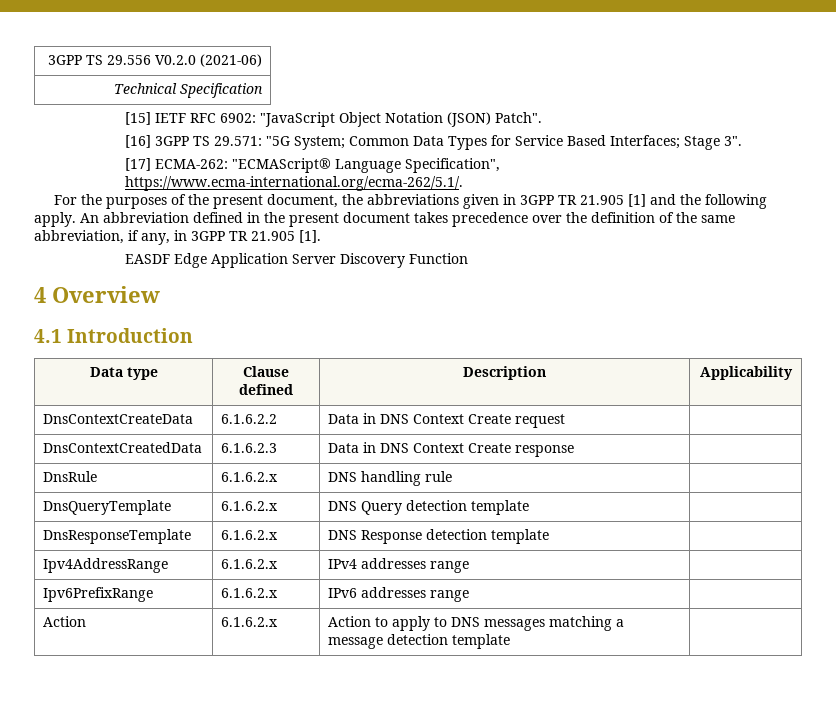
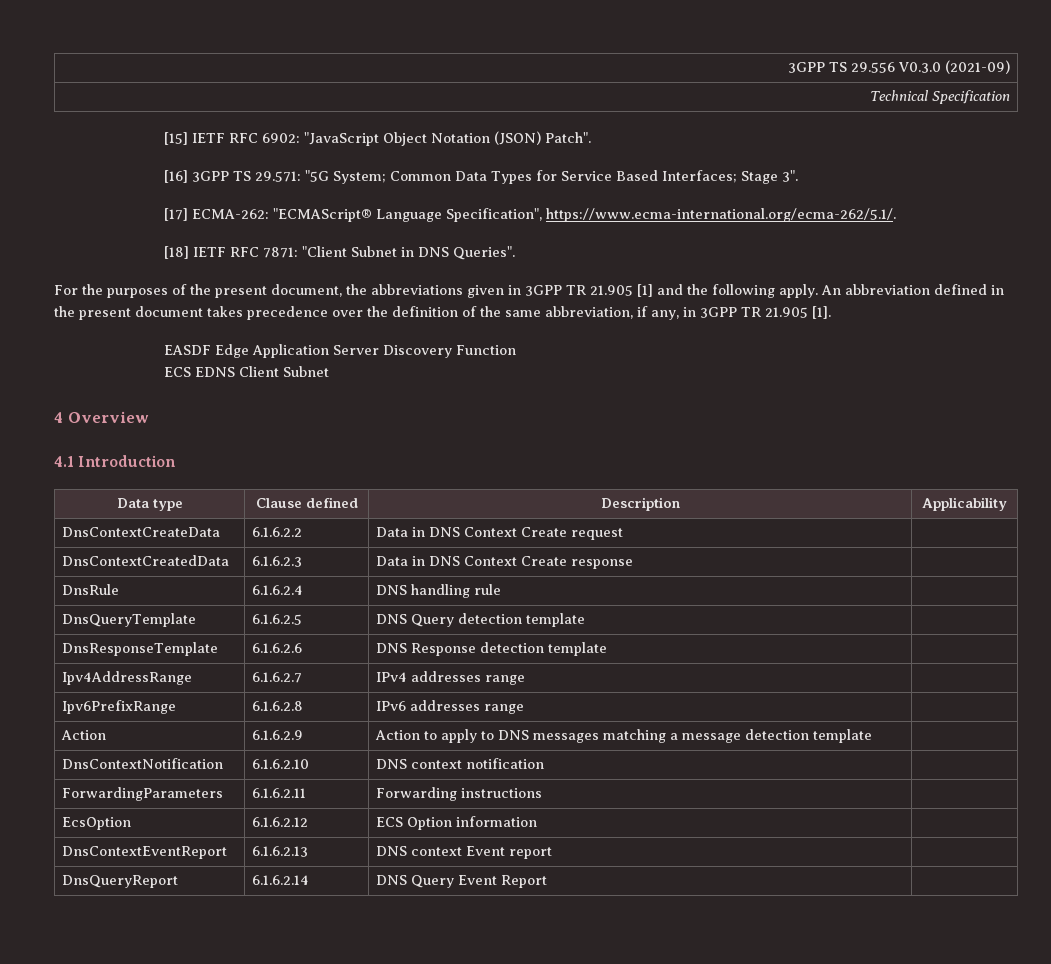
- 3GPP TS 29.556 V0.2.0 (2021-06)
+ 3GPP TS 29.556 V0.3.0 (2021-09)
+ [18] IETF RFC 7871: "Client Subnet in DNS Queries".
+ ECS EDNS Client Subnet
- DnsRule | 6.1.6.2.x | DNS handling rule |
+ DnsRule | 6.1.6.2.4 | DNS handling rule |
- DnsQueryTemplate | 6.1.6.2.x | DNS Query detection template |
+ DnsQueryTemplate | 6.1.6.2.5 | DNS Query detection template |
- DnsResponseTemplate | 6.1.6.2.x | DNS Response detection template |
+ DnsResponseTemplate | 6.1.6.2.6 | DNS Response detection template |
- Ipv4AddressRange | 6.1.6.2.x | IPv4 addresses range |
+ Ipv4AddressRange | 6.1.6.2.7 | IPv4 addresses range |
- Ipv6PrefixRange | 6.1.6.2.x | IPv6 addresses range |
+ Ipv6PrefixRange | 6.1.6.2.8 | IPv6 addresses range |
- Action | 6.1.6.2.x | Action to apply to DNS messages matching a message detection template |
+ Action | 6.1.6.2.9 | Action to apply to DNS messages matching a message detection template |
+ DnsContextNotification | 6.1.6.2.10 | DNS context notification |
+ ForwardingParameters | 6.1.6.2.11 | Forwarding instructions |
+ EcsOption | 6.1.6.2.12 | ECS Option information |
+ DnsContextEventReport | 6.1.6.2.13 | DNS context Event report |
+ DnsQueryReport | 6.1.6.2.14 | DNS Query Event Report |

